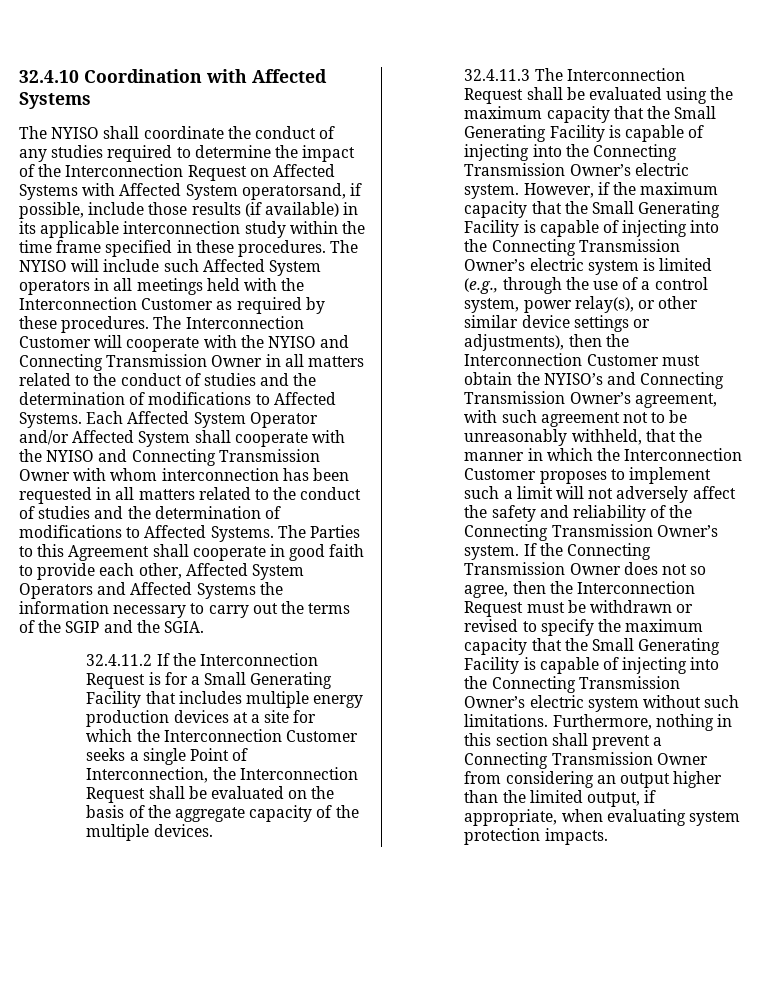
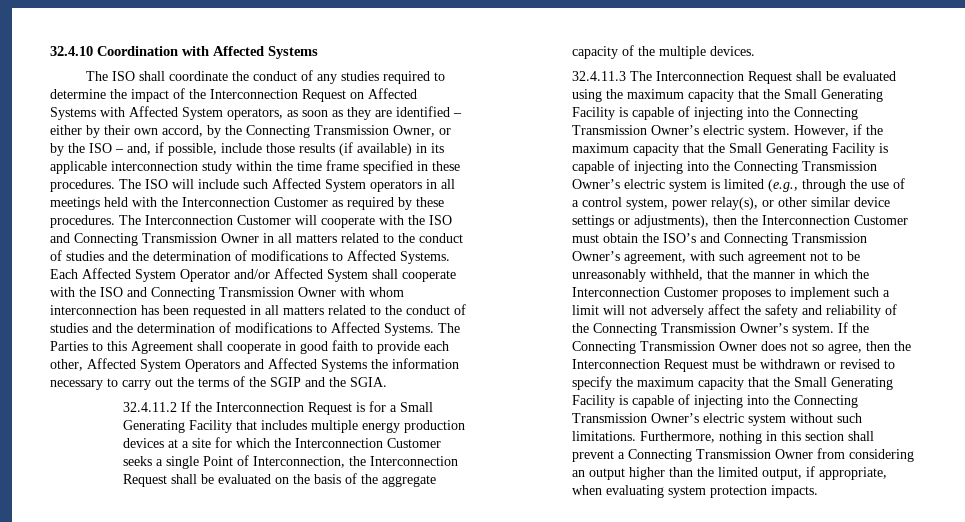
- The NYISO shall coordinate the conduct of any studies required to determine the impact of the Interconnection Request on Affected Systems with Affected System operatorsand, if possible, include those results (if available) in its applicable interconnection study within the time frame specified in these procedures.
+ The ISO shall coordinate the conduct of any studies required to determine the impact of the Interconnection Request on Affected Systems with Affected System operators, as soon as they are identified – either by their own accord, by the Connecting Transmission Owner, or by the ISO – and, if possible, include those results (if available) in its applicable interconnection study within the time frame specified in these procedures.
- The NYISO will include such Affected System operators in all meetings held with the Interconnection Customer as required by these procedures.
+ The ISO will include such Affected System operators in all meetings held with the Interconnection Customer as required by these procedures.
- The Interconnection Customer will cooperate with the NYISO and Connecting Transmission Owner in all matters related to the conduct of studies and the determination of modifications to Affected Systems.
+ The Interconnection Customer will cooperate with the ISO and Connecting Transmission Owner in all matters related to the conduct of studies and the determination of modifications to Affected Systems.
- Each Affected System Operator and/or Affected System shall cooperate with the NYISO and Connecting Transmission Owner with whom interconnection has been requested in all matters related to the conduct of studies and the determination of modifications to Affected Systems.
+ Each Affected System Operator and/or Affected System shall cooperate with the ISO and Connecting Transmission Owner with whom interconnection has been requested in all matters related to the conduct of studies and the determination of modifications to Affected Systems.
- However, if the maximum capacity that the Small Generating Facility is capable of injecting into the Connecting Transmission Owner’s electric system is limited (e.g., through the use of a control system, power relay(s), or other similar device settings or adjustments), then the Interconnection Customer must obtain the NYISO’s and Connecting Transmission Owner’s agreement, with such agreement not to be unreasonably withheld, that the manner in which the Interconnection Customer proposes to implement such a limit will not adversely affect the safety and reliability of the Connecting Transmission Owner’s system.
+ However, if the maximum capacity that the Small Generating Facility is capable of injecting into the Connecting Transmission Owner’s electric system is limited (e.g., through the use of a control system, power relay(s), or other similar device settings or adjustments), then the Interconnection Customer must obtain the ISO’s and Connecting Transmission Owner’s agreement, with such agreement not to be unreasonably withheld, that the manner in which the Interconnection Customer proposes to implement such a limit will not adversely affect the safety and reliability of the Connecting Transmission Owner’s system.

